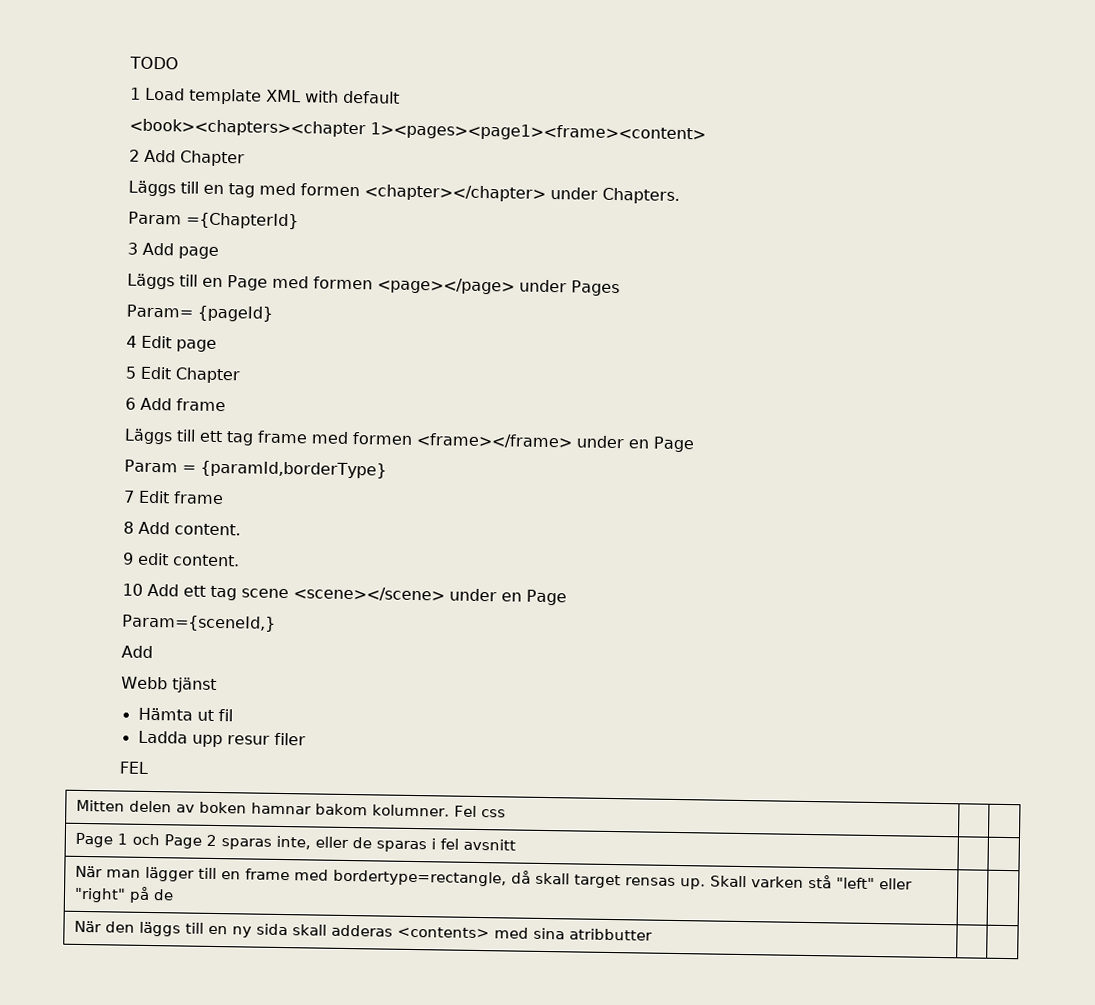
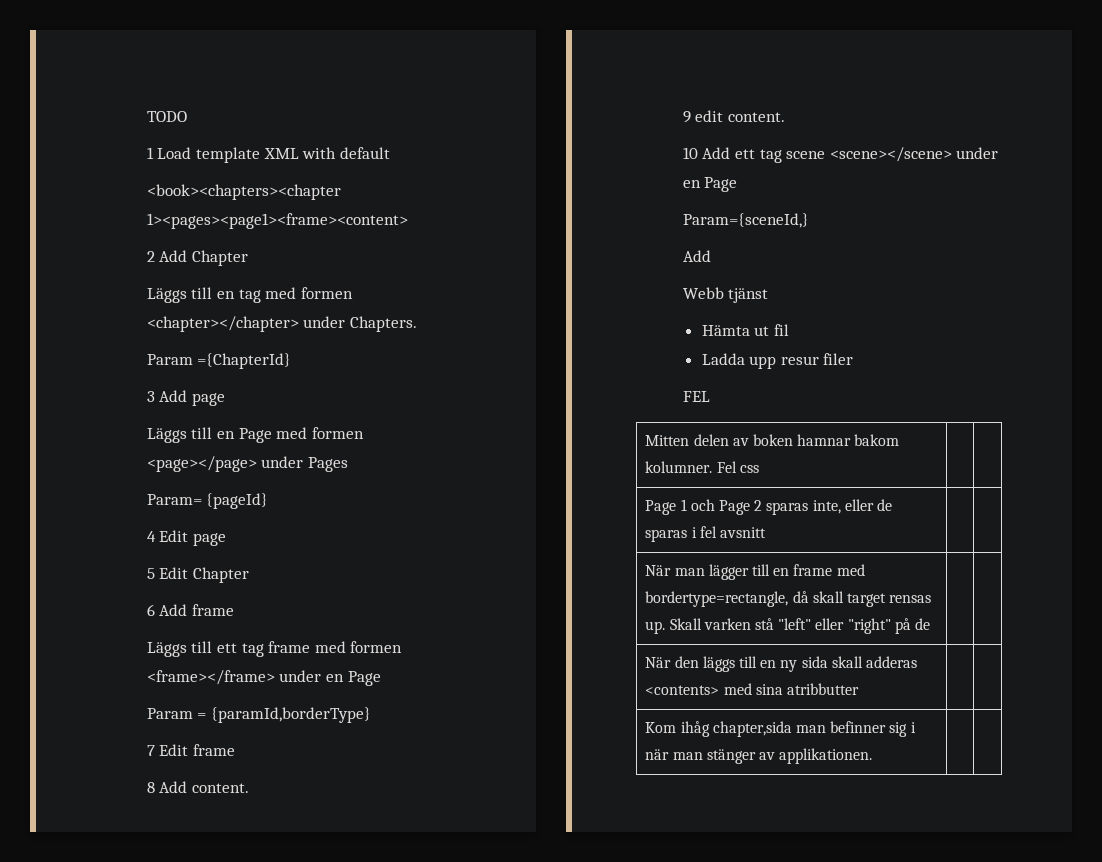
+ Kom ihåg chapter,sida man befinner sig i när man stänger av applikationen. | |

